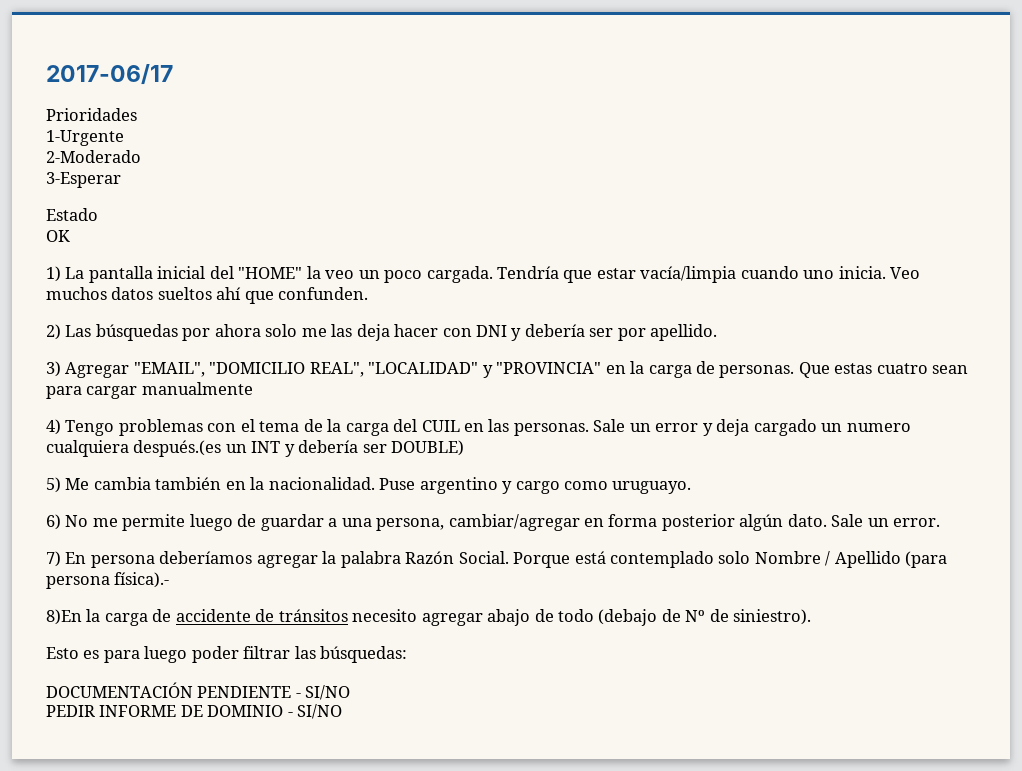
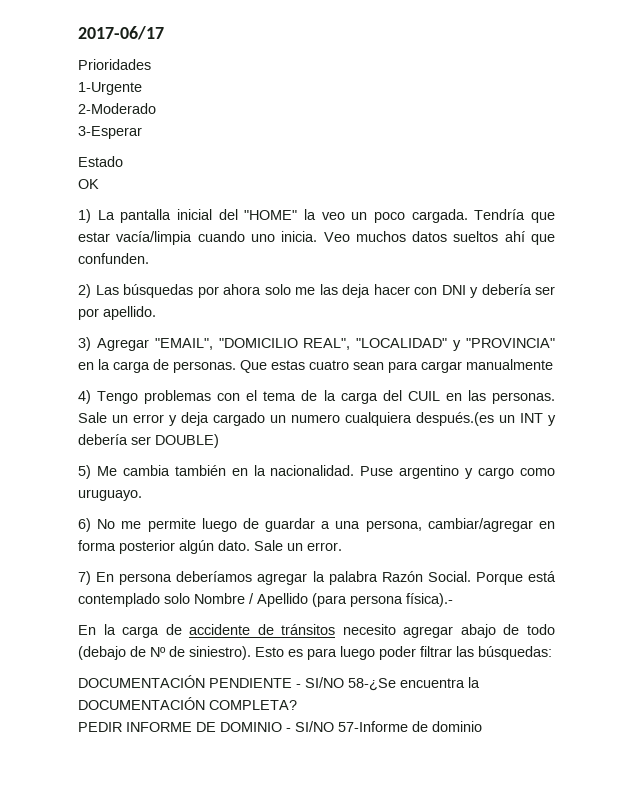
- 8)En la carga de accidente de tránsitos necesito agregar abajo de todo (debajo de Nº de siniestro).
- Esto es para luego poder filtrar las búsquedas:
+ En la carga de accidente de tránsitos necesito agregar abajo de todo (debajo de Nº de siniestro). Esto es para luego poder filtrar las búsquedas:
- DOCUMENTACIÓN PENDIENTE - SI/NO
+ DOCUMENTACIÓN PENDIENTE - SI/NO 58-¿Se encuentra la DOCUMENTACIÓN COMPLETA?
- PEDIR INFORME DE DOMINIO - SI/NO
+ PEDIR INFORME DE DOMINIO - SI/NO 57-Informe de dominio

